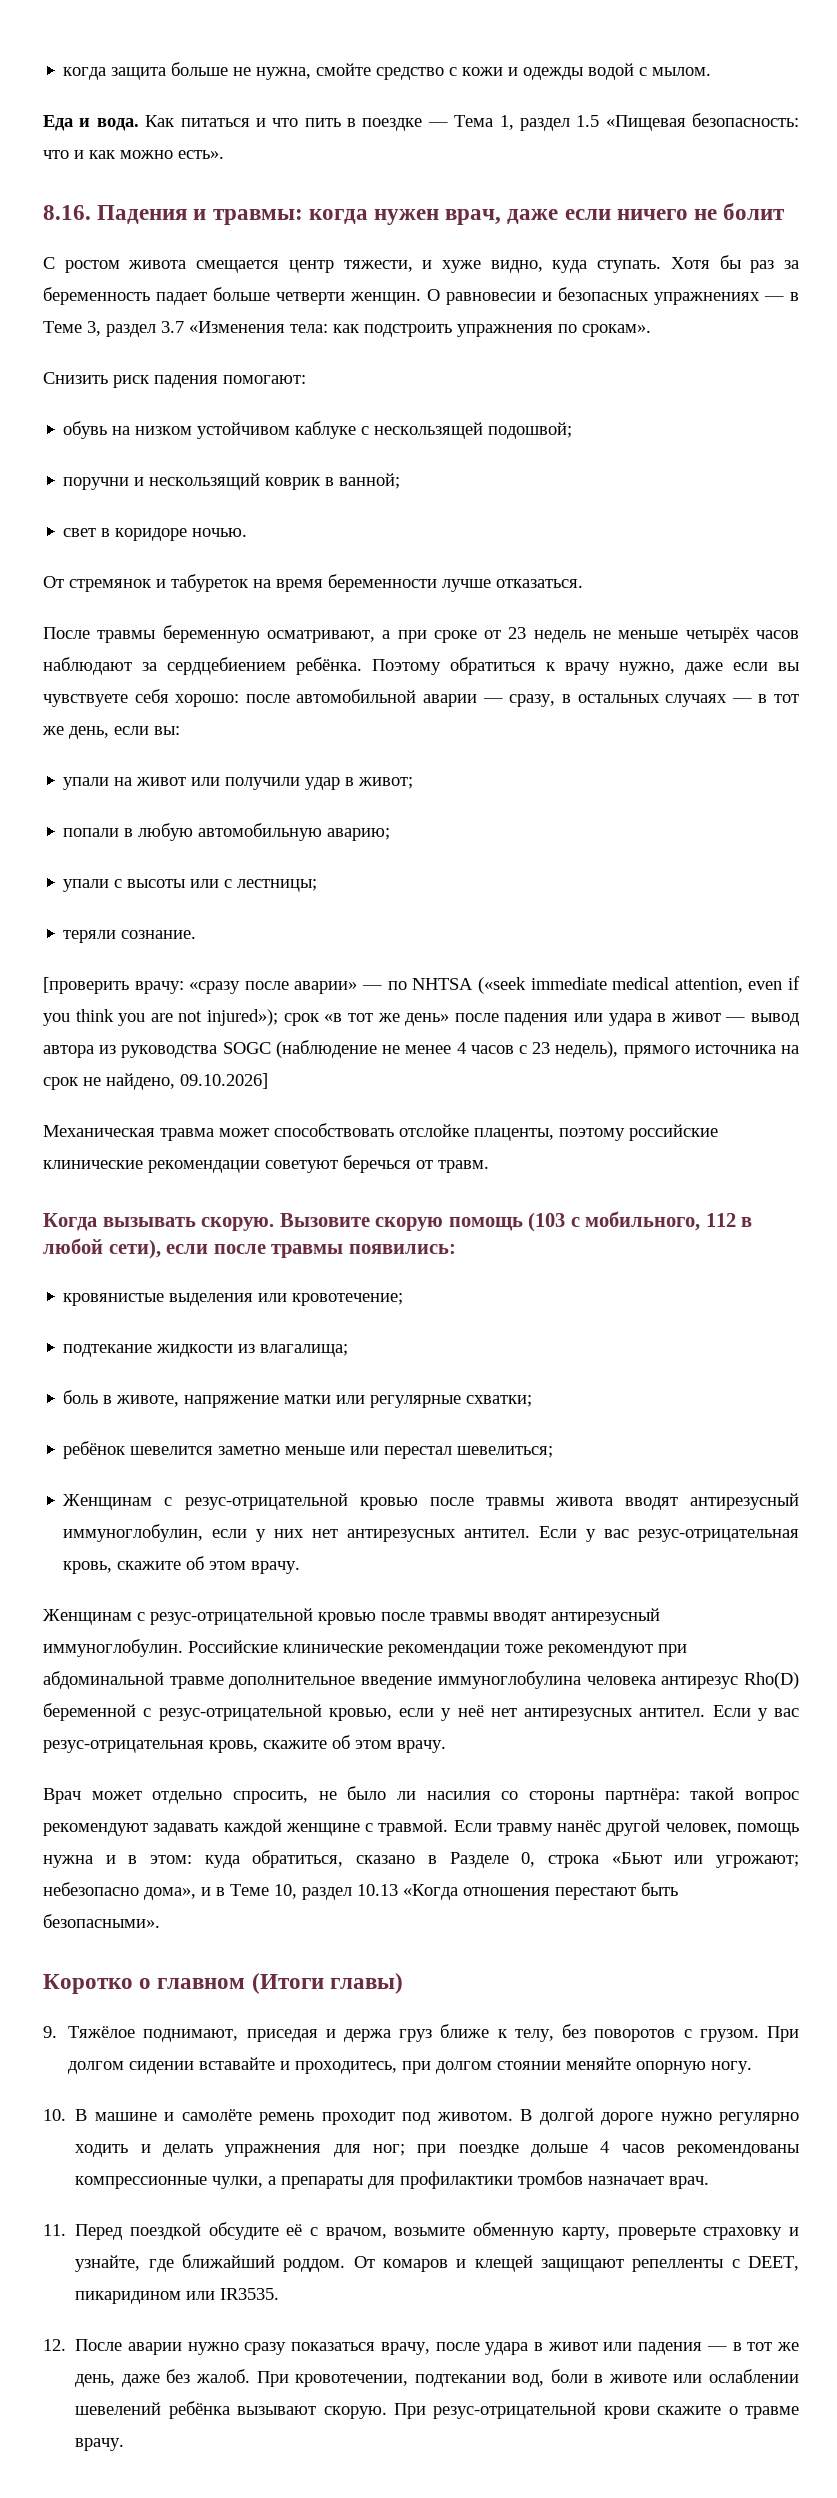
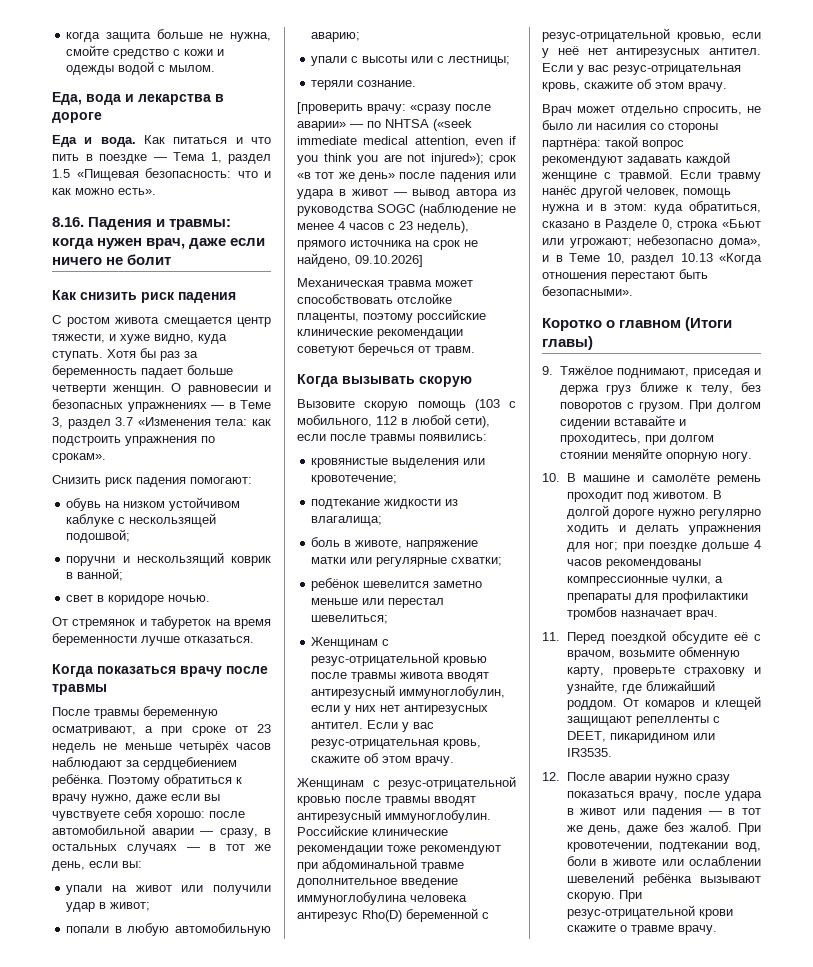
+ Еда, вода и лекарства в дороге
+ Как снизить риск падения
+ Когда показаться врачу после травмы
- Когда вызывать скорую. Вызовите скорую помощь (103 с мобильного, 112 в любой сети), если после травмы появились:
+ Когда вызывать скорую
+ Вызовите скорую помощь (103 с мобильного, 112 в любой сети), если после травмы появились:

